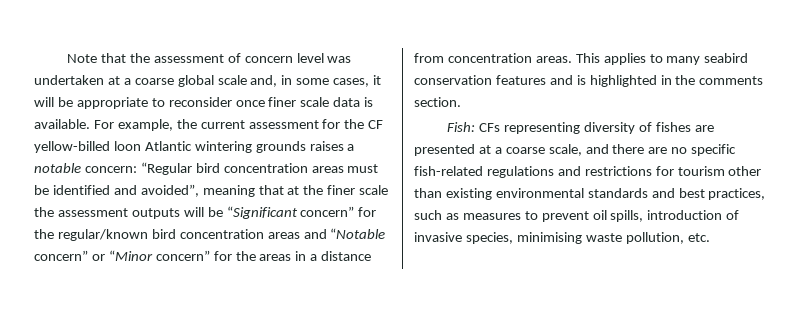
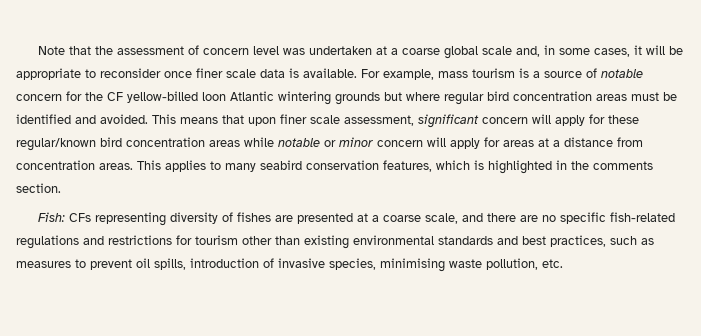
- For example, the current assessment for the CF yellow-billed loon Atlantic wintering grounds raises a notable concern: “Regular bird concentration areas must be identified and avoided”, meaning that at the finer scale the assessment outputs will be “Significant concern” for the regular/known bird concentration areas and “Notable concern” or “Minor concern” for the areas in a distance from concentration areas.
+ For example, mass tourism is a source of notable concern for the CF yellow-billed loon Atlantic wintering grounds but where regular bird concentration areas must be identified and avoided. This means that upon finer scale assessment, significant concern will apply for these regular/known bird concentration areas while notable or minor concern will apply for areas at a distance from concentration areas.
- This applies to many seabird conservation features and is highlighted in the comments section.
+ This applies to many seabird conservation features, which is highlighted in the comments section.

